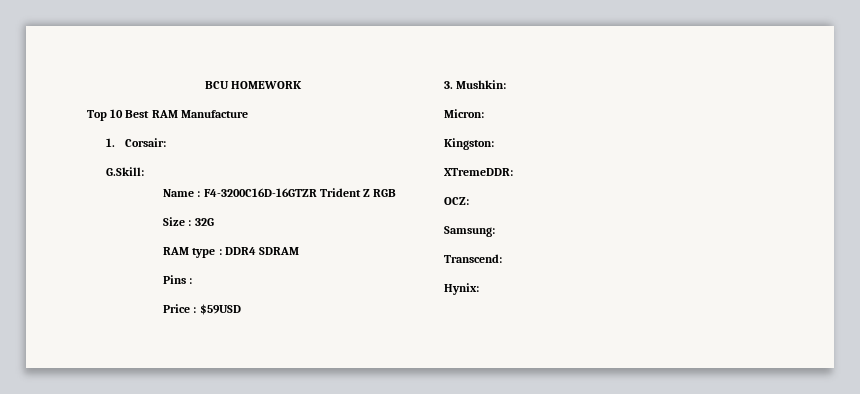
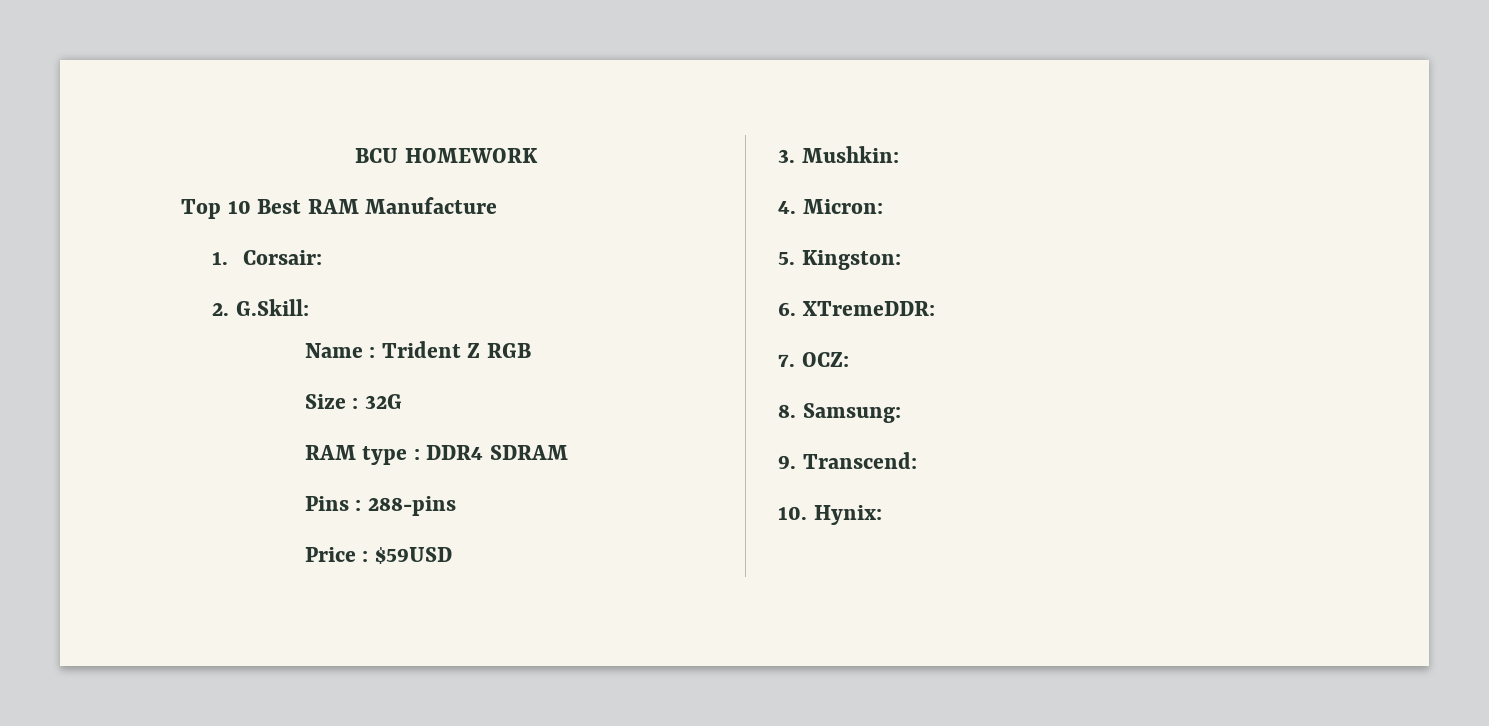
- G.Skill:
+ 2. G.Skill:
- Name : F4-3200C16D-16GTZR Trident Z RGB
+ Name : Trident Z RGB
- Pins :
+ Pins : 288-pins
- Micron:
+ 4. Micron:
- Kingston:
+ 5. Kingston:
- XTremeDDR:
+ 6. XTremeDDR:
- OCZ:
+ 7. OCZ:
- Samsung:
+ 8. Samsung:
- Transcend:
+ 9. Transcend:
- Hynix:
+ 10. Hynix:

